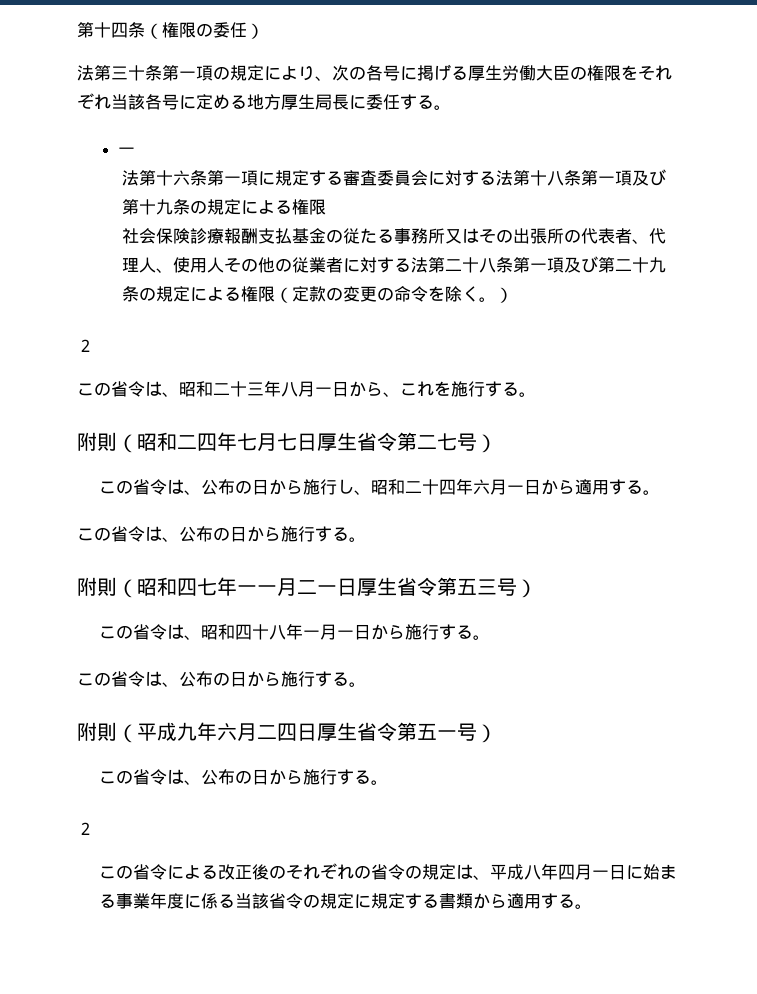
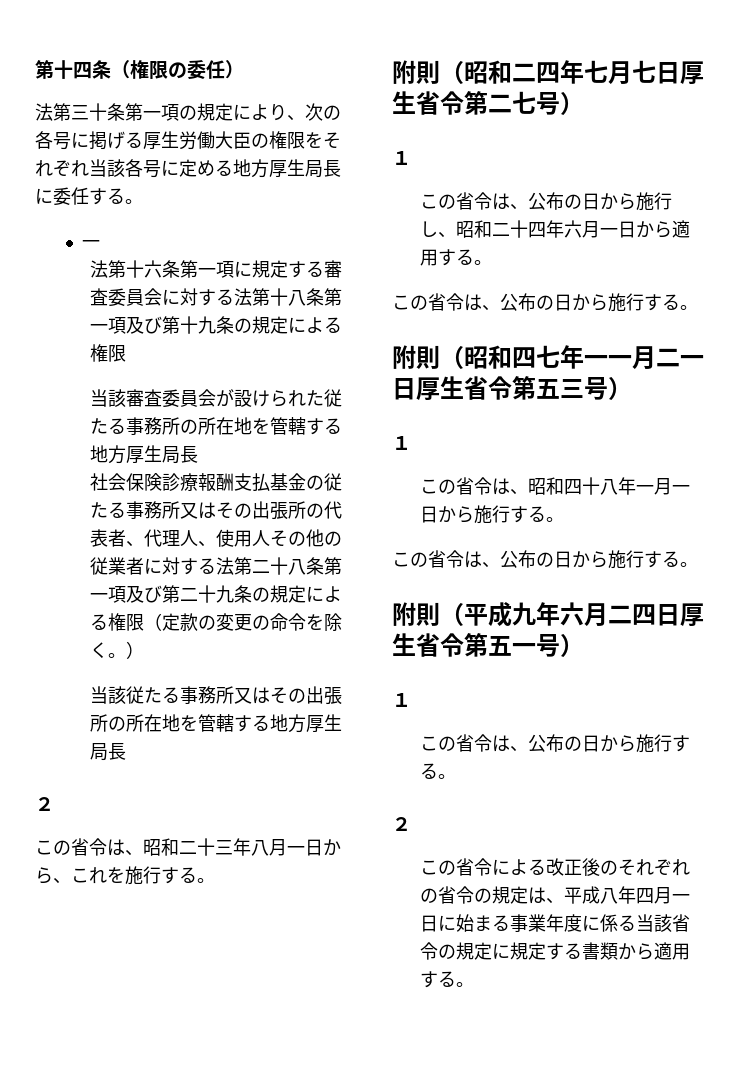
+ 当該審査委員会が設けられた従たる事務所の所在地を管轄する地方厚生局長
+ 当該従たる事務所又はその出張所の所在地を管轄する地方厚生局長
  附則（昭和二四年七月七日厚生省令第二七号）
+ １
  附則（昭和四七年一一月二一日厚生省令第五三号）
+ １
  附則（平成九年六月二四日厚生省令第五一号）
+ １

